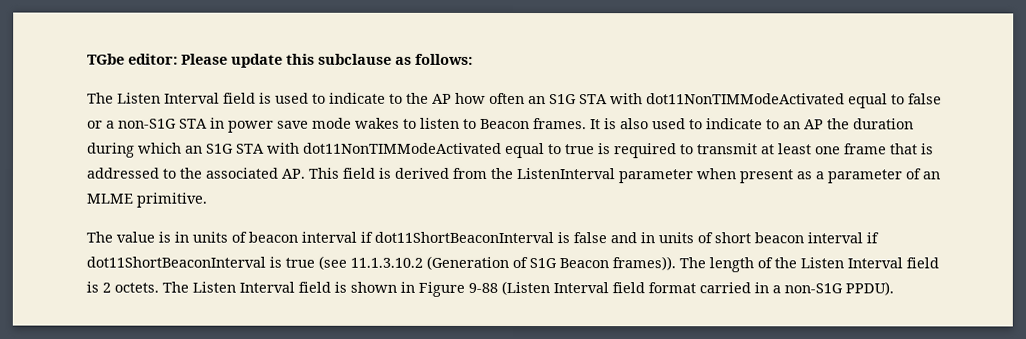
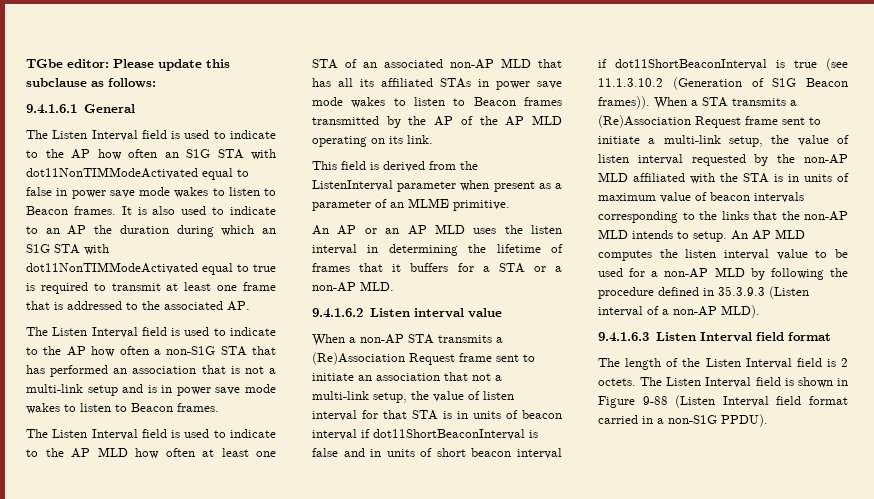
+ 9.4.1.6.1 General
- The Listen Interval field is used to indicate to the AP how often an S1G STA with dot11NonTIMModeActivated equal to false or a non-S1G STA in power save mode wakes to listen to Beacon frames.
+ The Listen Interval field is used to indicate to the AP how often an S1G STA with dot11NonTIMModeActivated equal to false in power save mode wakes to listen to Beacon frames.
- It is also used to indicate to an AP the duration during which an S1G STA with dot11NonTIMModeActivated equal to true is required to transmit at least one frame that is addressed to the associated AP. This field is derived from the ListenInterval parameter when present as a parameter of an MLME primitive.
+ It is also used to indicate to an AP the duration during which an S1G STA with dot11NonTIMModeActivated equal to true is required to transmit at least one frame that is addressed to the associated AP.
+ The Listen Interval field is used to indicate to the AP how often a non-S1G STA that has performed an association that is not a multi-link setup and is in power save mode wakes to listen to Beacon frames.
+ The Listen Interval field is used to indicate to the AP MLD how often at least one STA of an associated non-AP MLD that has all its affiliated STAs in power save mode wakes to listen to Beacon frames transmitted by the AP of the AP MLD operating on its link.
+ This field is derived from the ListenInterval parameter when present as a parameter of an MLME primitive.
- The value is in units of beacon interval if dot11ShortBeaconInterval is false and in units of short beacon interval if dot11ShortBeaconInterval is true (see 11.1.3.10.2 (Generation of S1G Beacon frames)). The length of the Listen Interval field is 2 octets.
+ An AP or an AP MLD uses the listen interval in determining the lifetime of frames that it buffers for a STA or a non-AP MLD.
+ 9.4.1.6.2 Listen interval value
+ When a non-AP STA transmits a (Re)Association Request frame sent to initiate an association that not a multi-link setup, the value of listen interval for that STA is in units of beacon interval if dot11ShortBeaconInterval is false and in units of short beacon interval if dot11ShortBeaconInterval is true (see 11.1.3.10.2 (Generation of S1G Beacon frames)). When a STA transmits a (Re)Association Request frame sent to initiate a multi-link setup, the value of listen interval requested by the non-AP MLD affiliated with the STA is in units of maximum value of beacon intervals corresponding to the links that the non-AP MLD intends to setup. An AP MLD computes the listen interval value to be used for a non-AP MLD by following the procedure defined in 35.3.9.3 (Listen interval of a non-AP MLD).
+ 9.4.1.6.3 Listen Interval field format
+ The length of the Listen Interval field is 2 octets.

